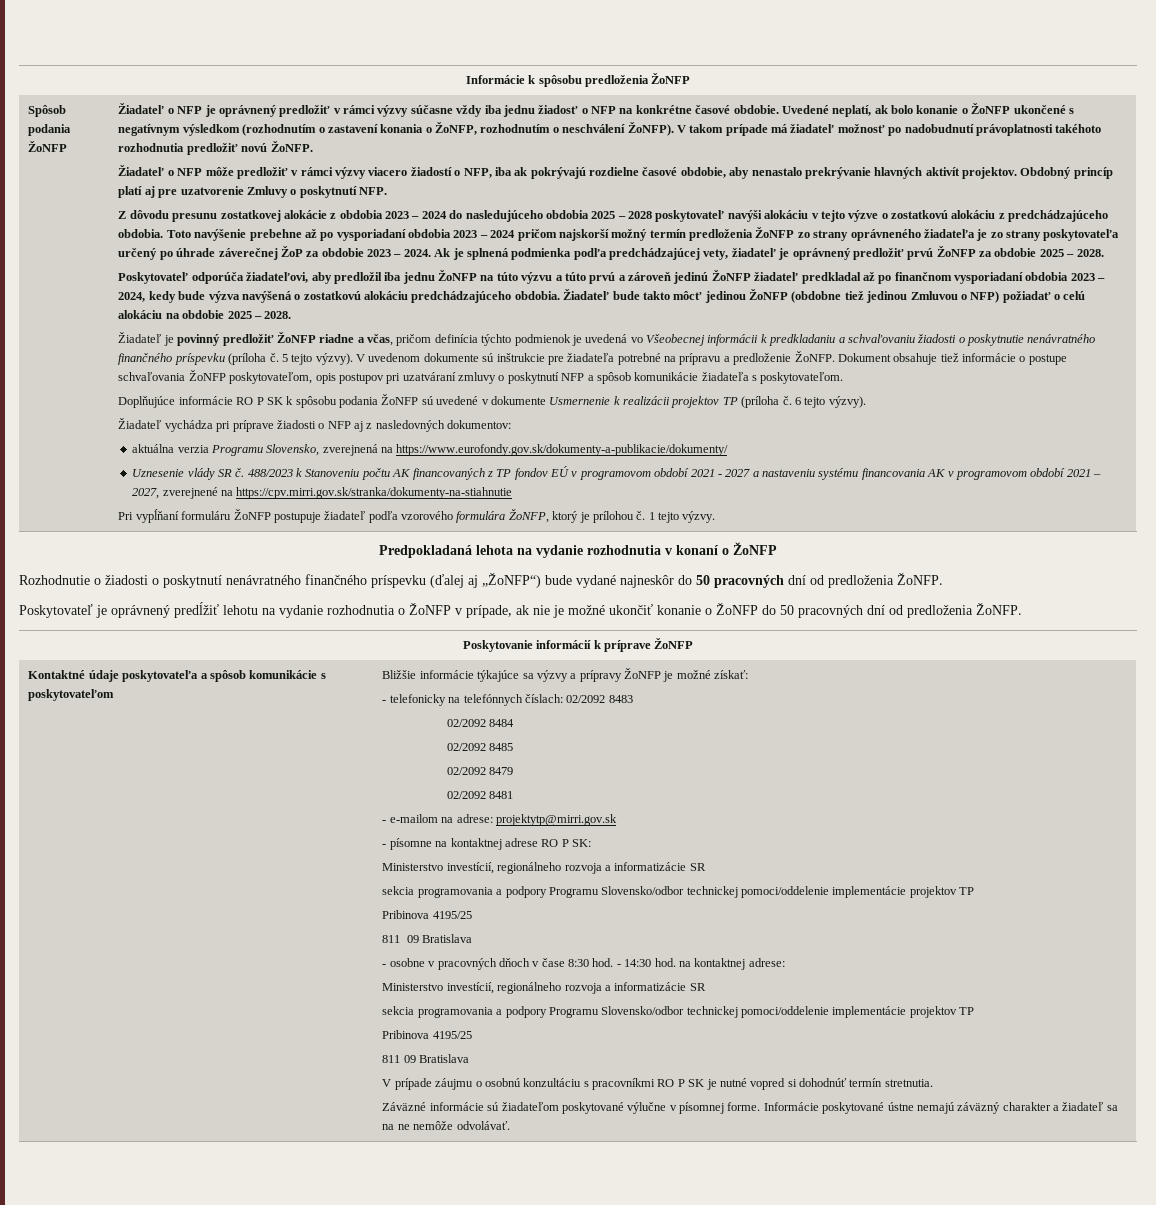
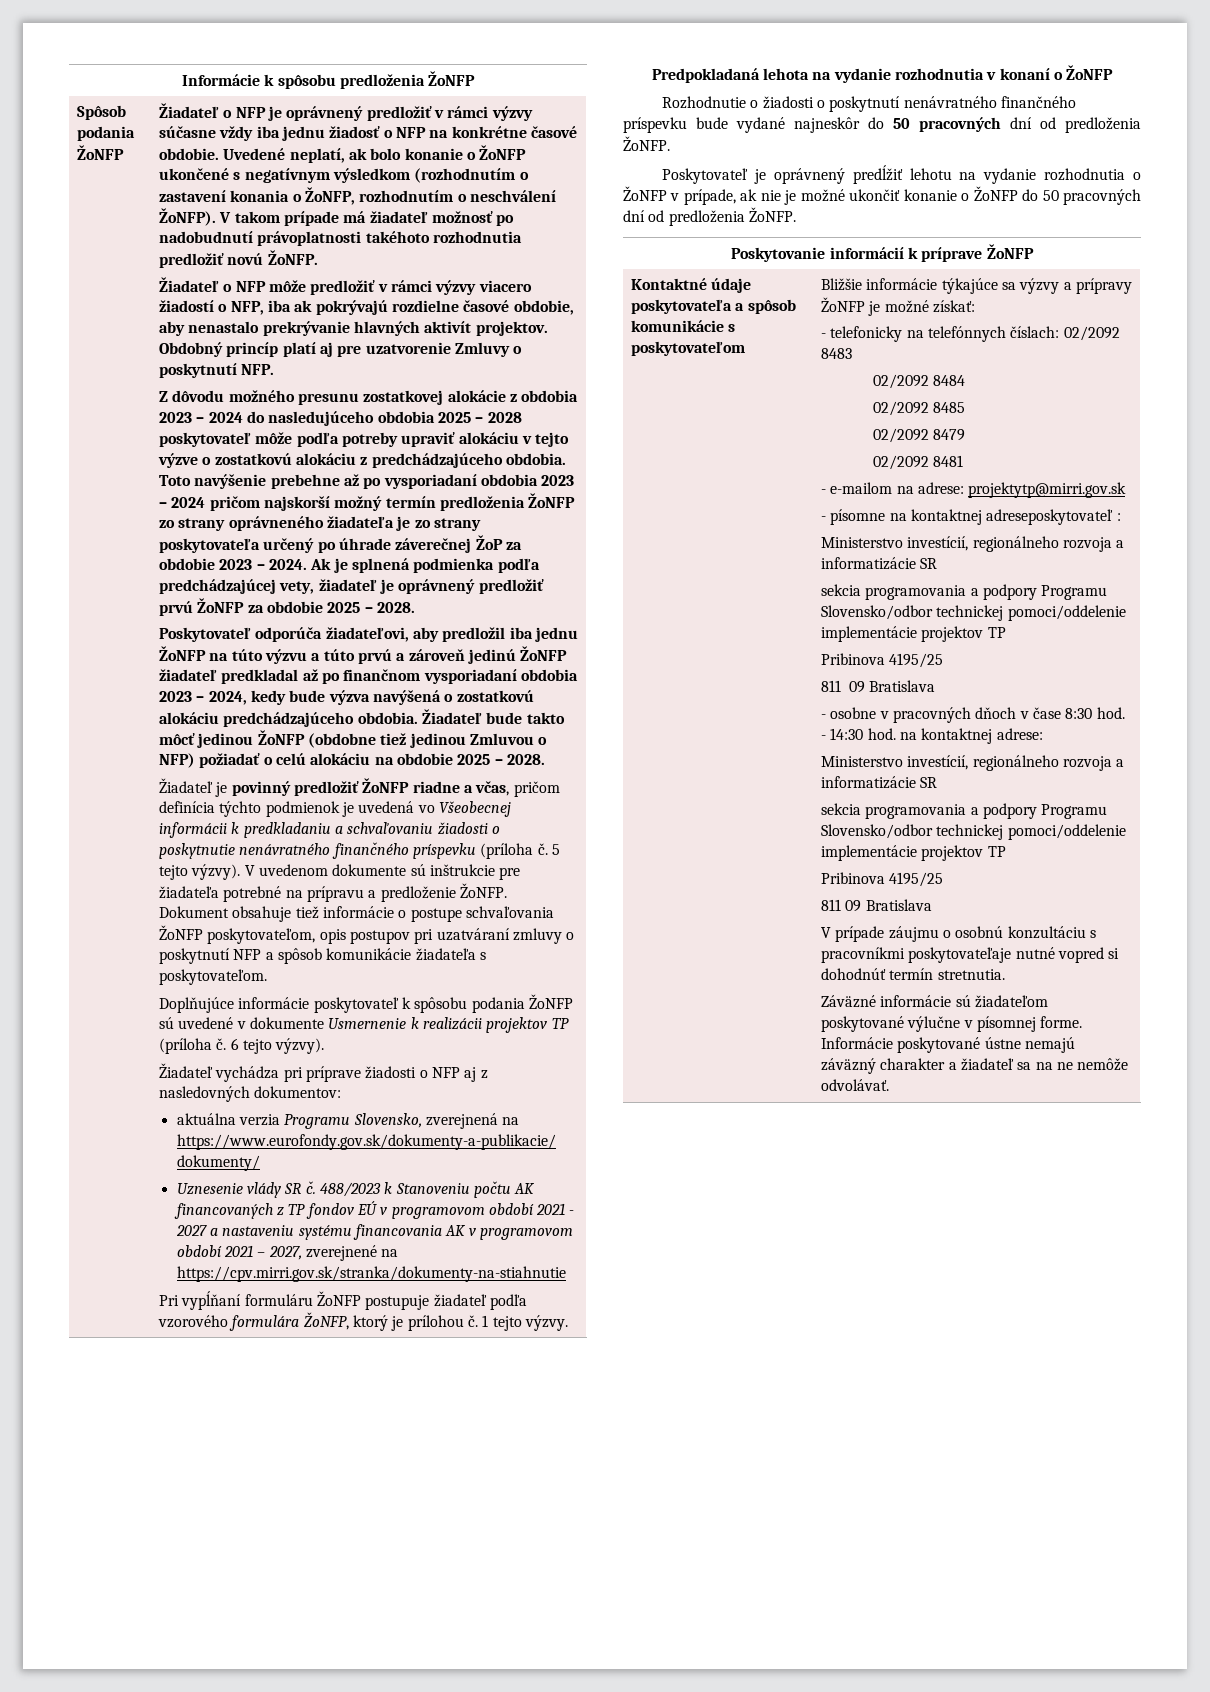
- Z dôvodu presunu zostatkovej alokácie z obdobia 2023 – 2024 do nasledujúceho obdobia 2025 – 2028 poskytovateľ navýši alokáciu v tejto výzve o zostatkovú alokáciu z predchádzajúceho obdobia.
+ Z dôvodu možného presunu zostatkovej alokácie z obdobia 2023 – 2024 do nasledujúceho obdobia 2025 – 2028 poskytovateľ môže podľa potreby upraviť alokáciu v tejto výzve o zostatkovú alokáciu z predchádzajúceho obdobia.
- Doplňujúce informácie RO P SK k spôsobu podania ŽoNFP sú uvedené v dokumente Usmernenie k realizácii projektov TP (príloha č.
+ Doplňujúce informácie poskytovateľ k spôsobu podania ŽoNFP sú uvedené v dokumente Usmernenie k realizácii projektov TP (príloha č.
- Rozhodnutie o žiadosti o poskytnutí nenávratného finančného príspevku (ďalej aj „ŽoNFP“) bude vydané najneskôr do 50 pracovných dní od predloženia ŽoNFP.
+ Rozhodnutie o žiadosti o poskytnutí nenávratného finančného príspevku bude vydané najneskôr do 50 pracovných dní od predloženia ŽoNFP.
- - písomne na kontaktnej adrese RO P SK:
+ - písomne na kontaktnej adreseposkytovateľ :
- V prípade záujmu o osobnú konzultáciu s pracovníkmi RO P SK je nutné vopred si dohodnúť termín stretnutia.
+ V prípade záujmu o osobnú konzultáciu s pracovníkmi poskytovateľaje nutné vopred si dohodnúť termín stretnutia.

